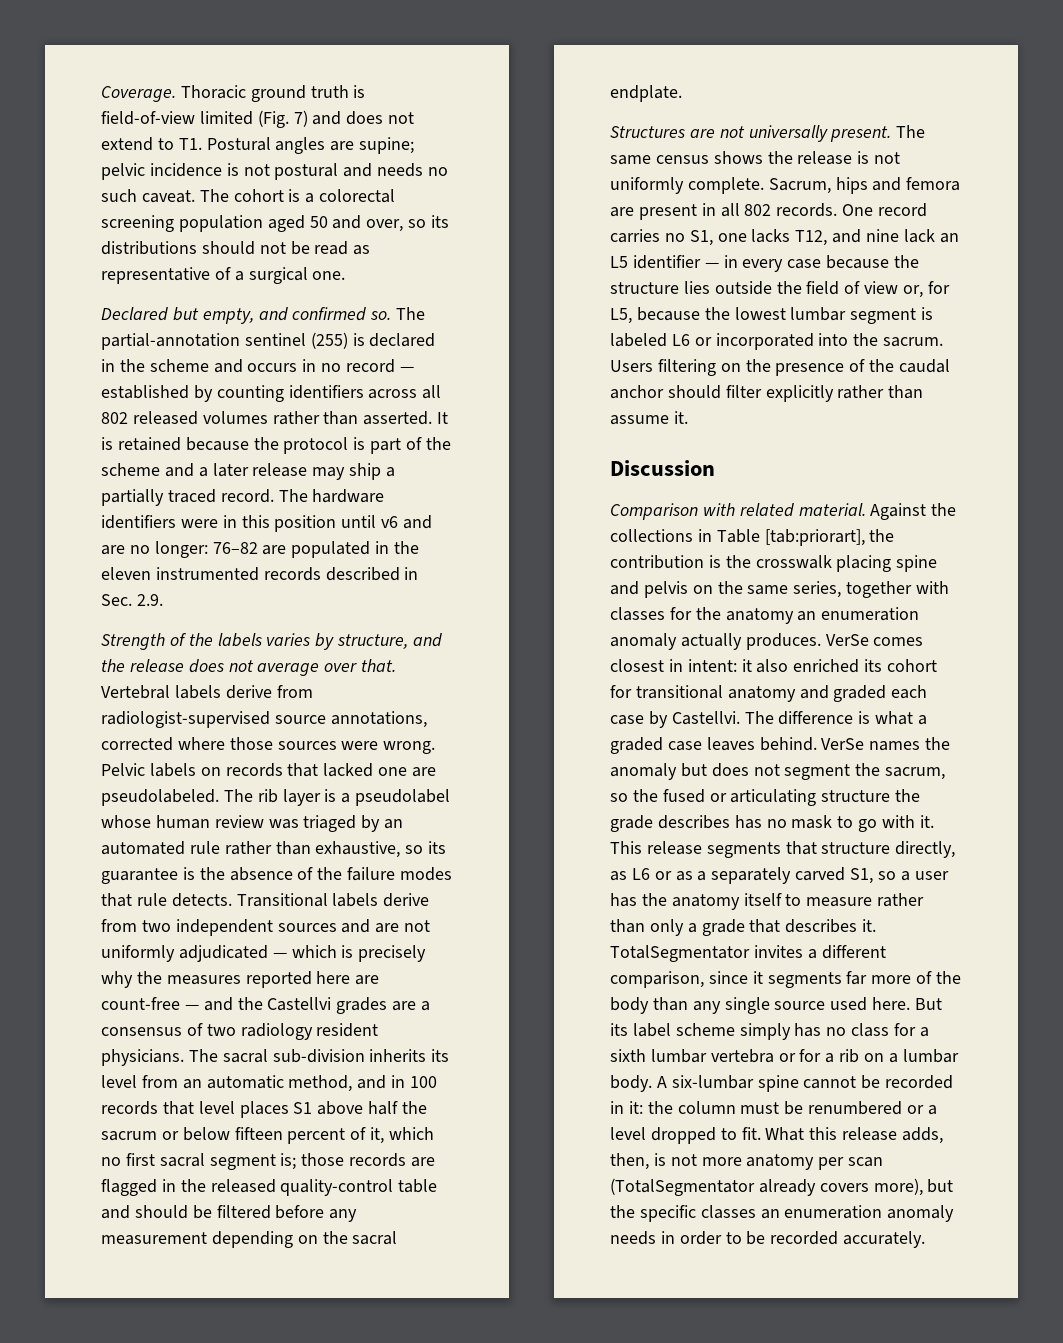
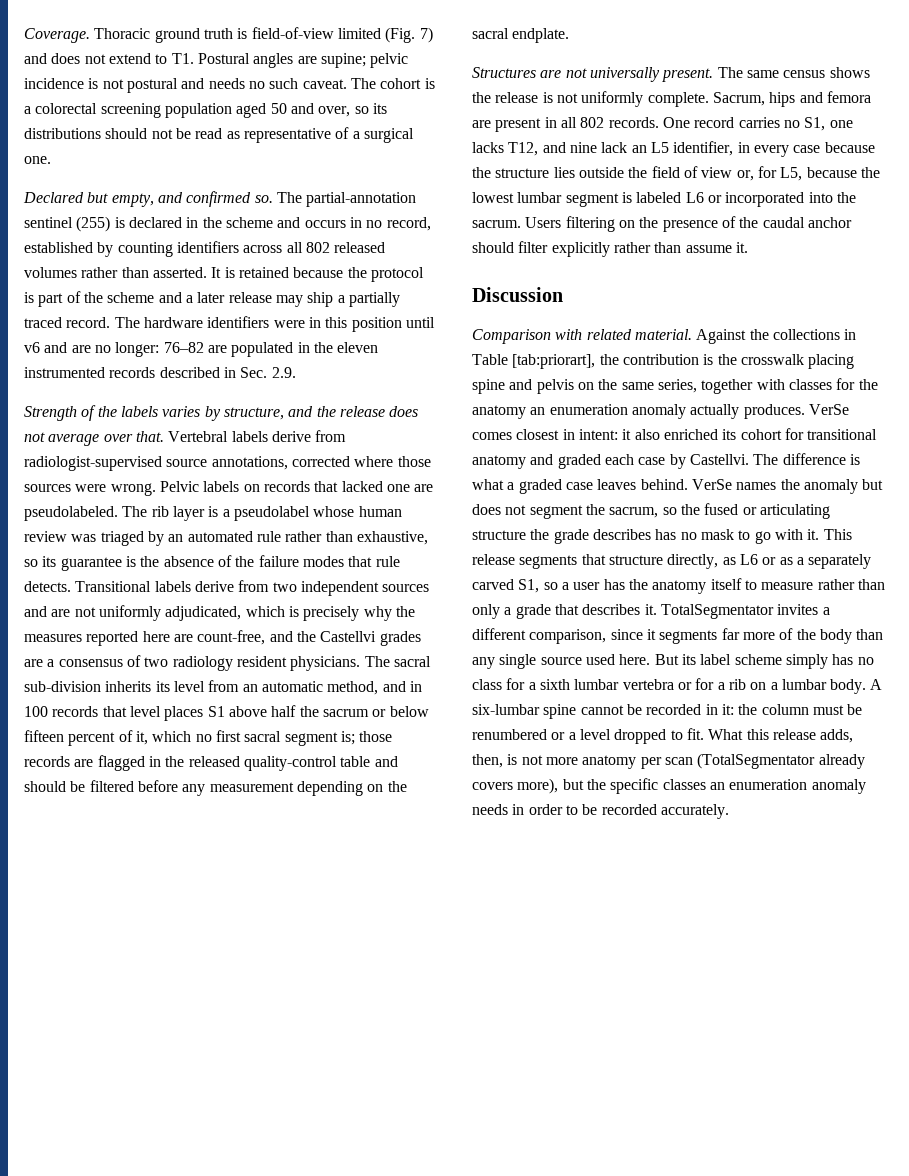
- The partial-annotation sentinel (255) is declared in the scheme and occurs in no record — established by counting identifiers across all 802 released volumes rather than asserted.
+ The partial-annotation sentinel (255) is declared in the scheme and occurs in no record, established by counting identifiers across all 802 released volumes rather than asserted.
- Transitional labels derive from two independent sources and are not uniformly adjudicated — which is precisely why the measures reported here are count-free — and the Castellvi grades are a consensus of two radiology resident physicians.
+ Transitional labels derive from two independent sources and are not uniformly adjudicated, which is precisely why the measures reported here are count-free, and the Castellvi grades are a consensus of two radiology resident physicians.
- One record carries no S1, one lacks T12, and nine lack an L5 identifier — in every case because the structure lies outside the field of view or, for L5, because the lowest lumbar segment is labeled L6 or incorporated into the sacrum.
+ One record carries no S1, one lacks T12, and nine lack an L5 identifier, in every case because the structure lies outside the field of view or, for L5, because the lowest lumbar segment is labeled L6 or incorporated into the sacrum.

